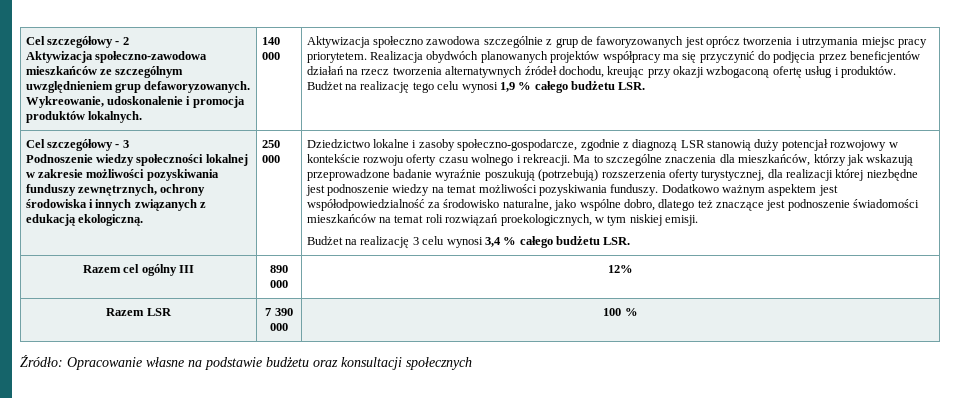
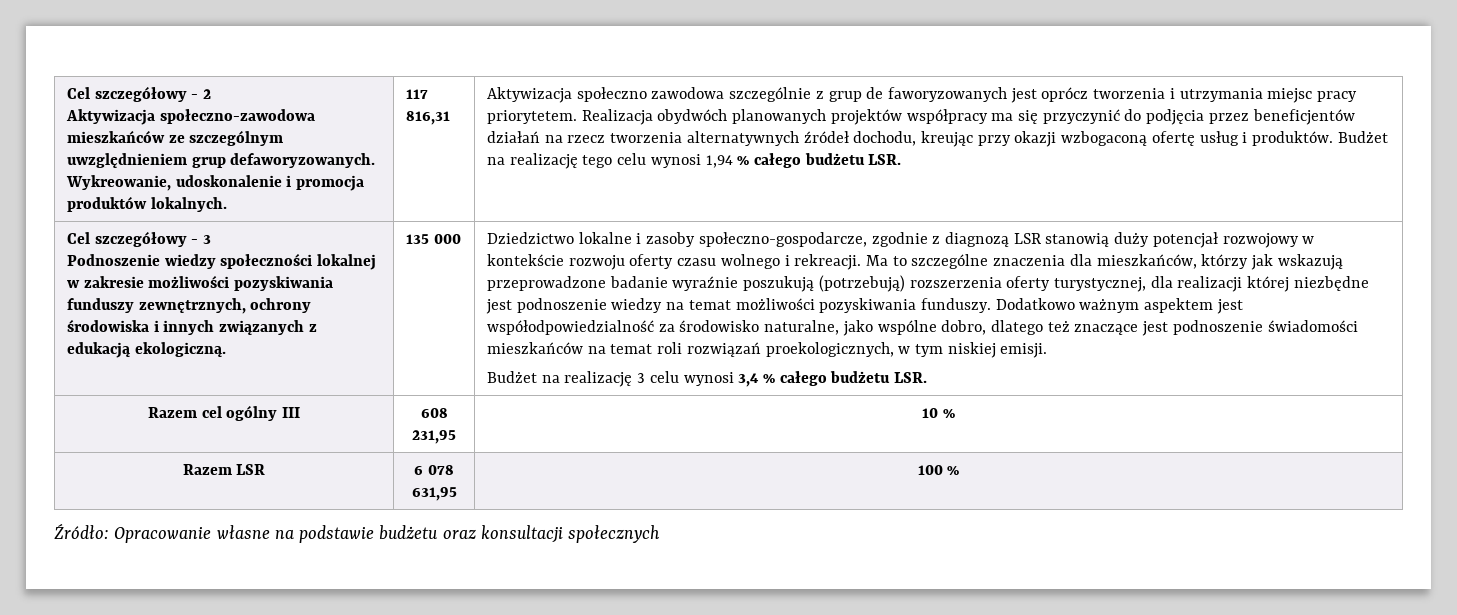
- 140 000
+ 117 816,31
- Budżet na realizację tego celu wynosi 1,9 % całego budżetu LSR.
+ Budżet na realizację tego celu wynosi 1,94 % całego budżetu LSR.
- 250 000
+ 135 000
- Razem cel ogólny III | 890 000 | 12%
+ Razem cel ogólny III | 608 231,95 | 10 %
- Razem LSR | 7 390 000 | 100 %
+ Razem LSR | 6 078 631,95 | 100 %

